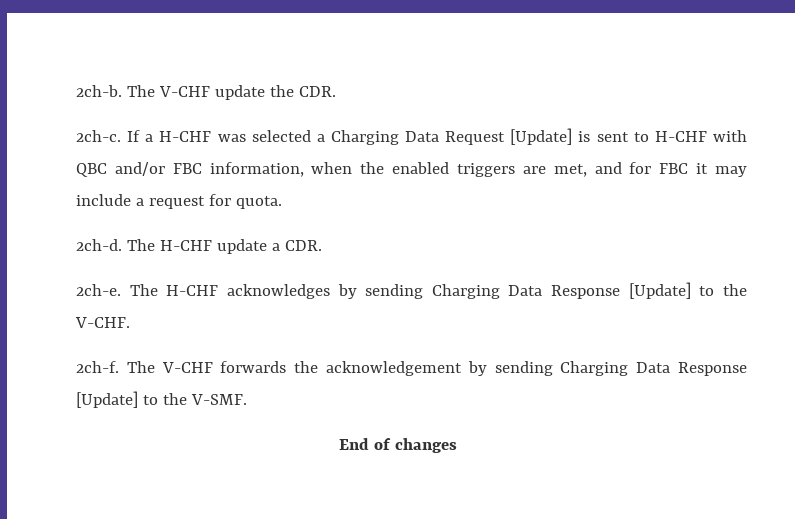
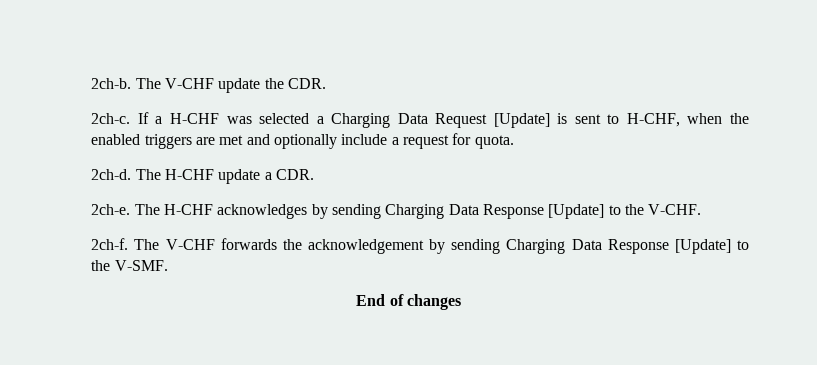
- If a H-CHF was selected a Charging Data Request [Update] is sent to H-CHF with QBC and/or FBC information, when the enabled triggers are met, and for FBC it may include a request for quota.
+ If a H-CHF was selected a Charging Data Request [Update] is sent to H-CHF, when the enabled triggers are met and optionally include a request for quota.

